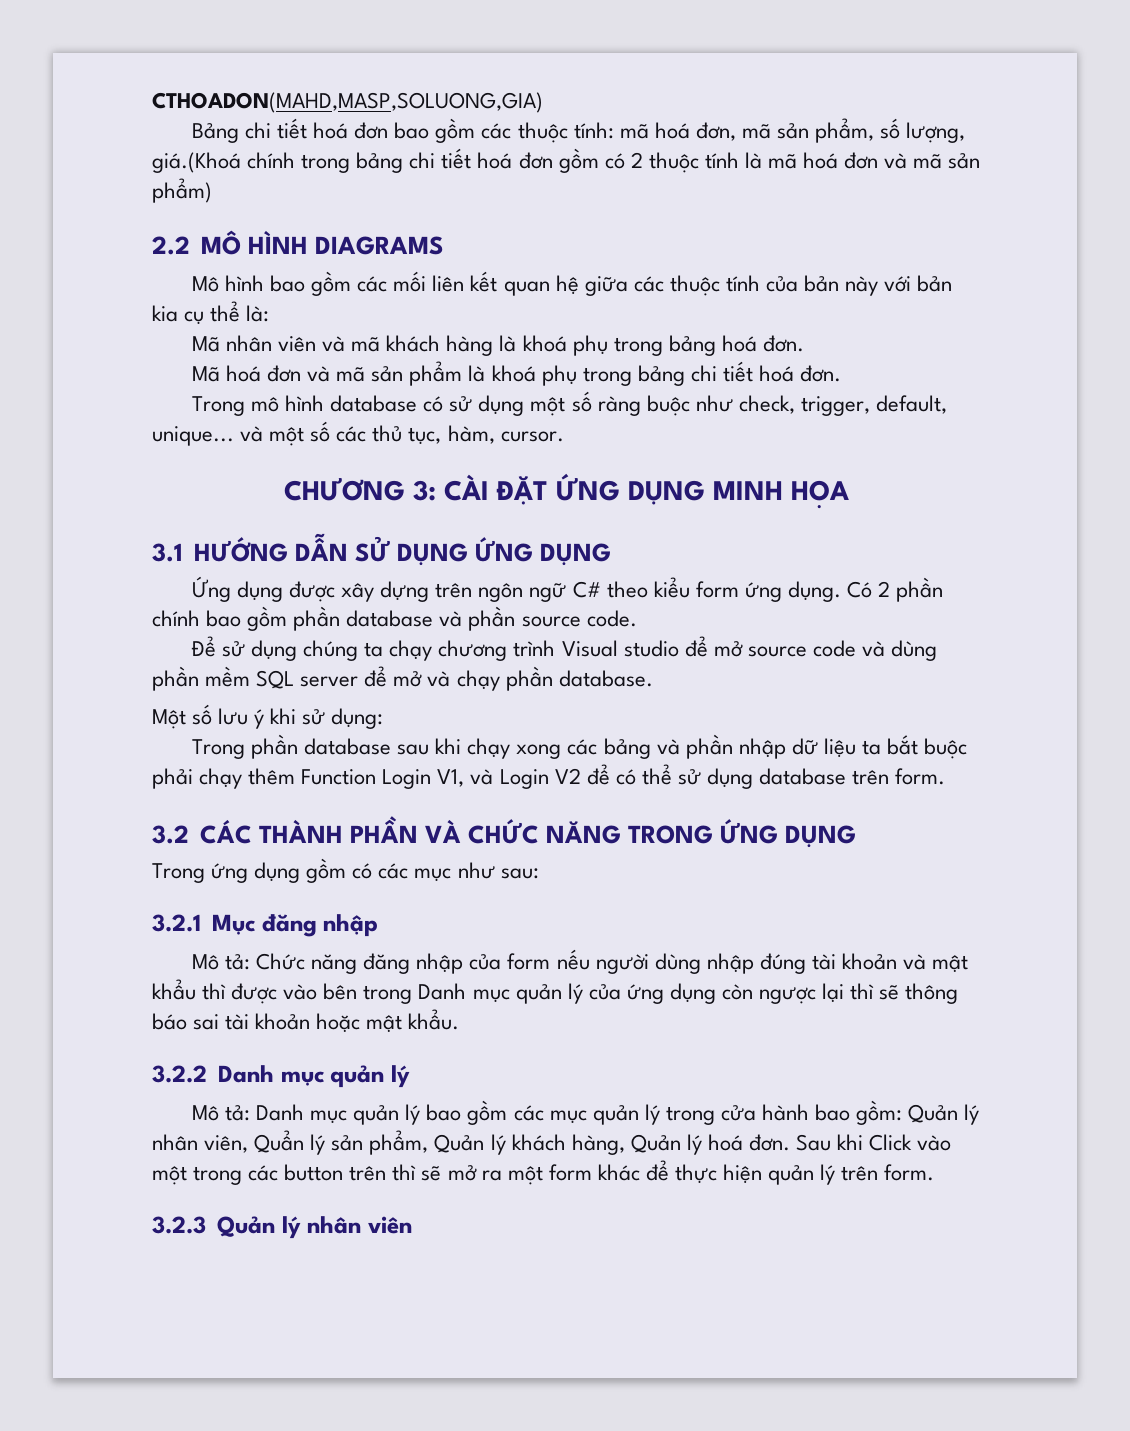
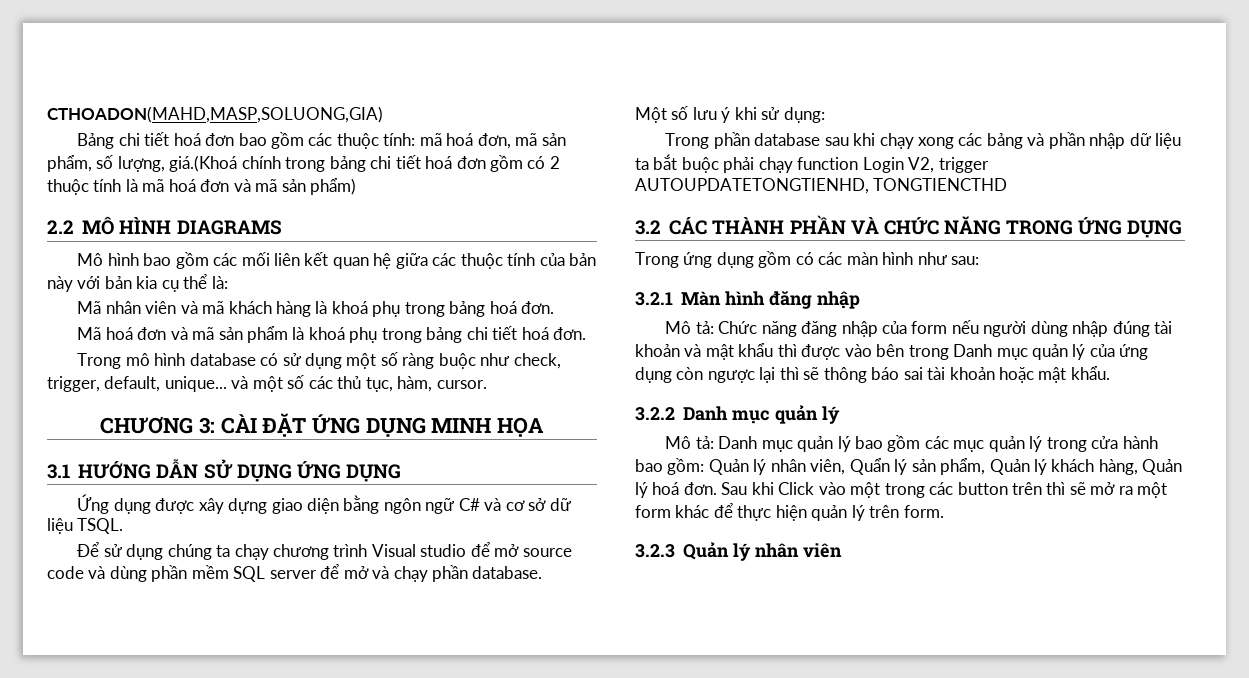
- Ứng dụng được xây dựng trên ngôn ngữ C# theo kiểu form ứng dụng. Có 2 phần chính bao gồm phần database và phần source code.
+ Ứng dụng được xây dựng giao diện bằng ngôn ngữ C# và cơ sở dữ liệu TSQL.
- Trong phần database sau khi chạy xong các bảng và phần nhập dữ liệu ta bắt buộc phải chạy thêm Function Login V1, và Login V2 để có thể sử dụng database trên form.
+ Trong phần database sau khi chạy xong các bảng và phần nhập dữ liệu ta bắt buộc phải chạy function Login V2, trigger AUTOUPDATETONGTIENHD, TONGTIENCTHD
- Trong ứng dụng gồm có các mục như sau:
+ Trong ứng dụng gồm có các màn hình như sau:
- 3.2.1 Mục đăng nhập
+ 3.2.1 Màn hình đăng nhập

